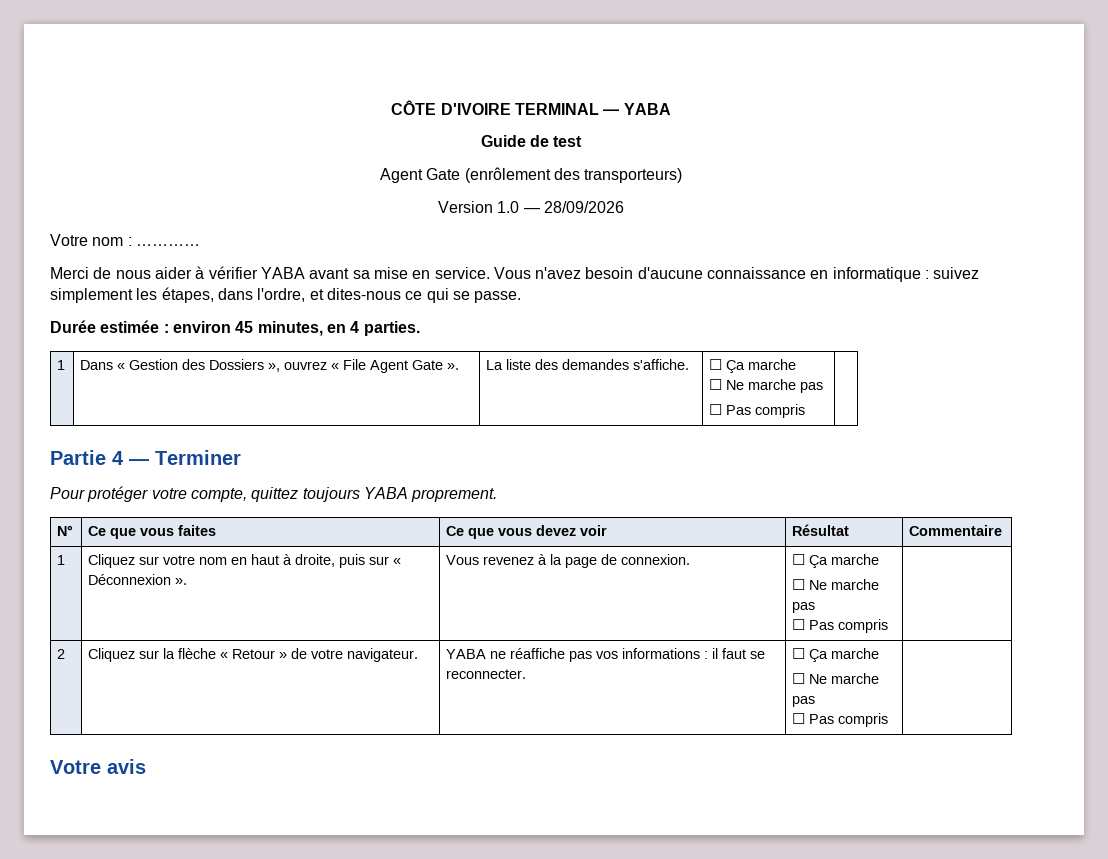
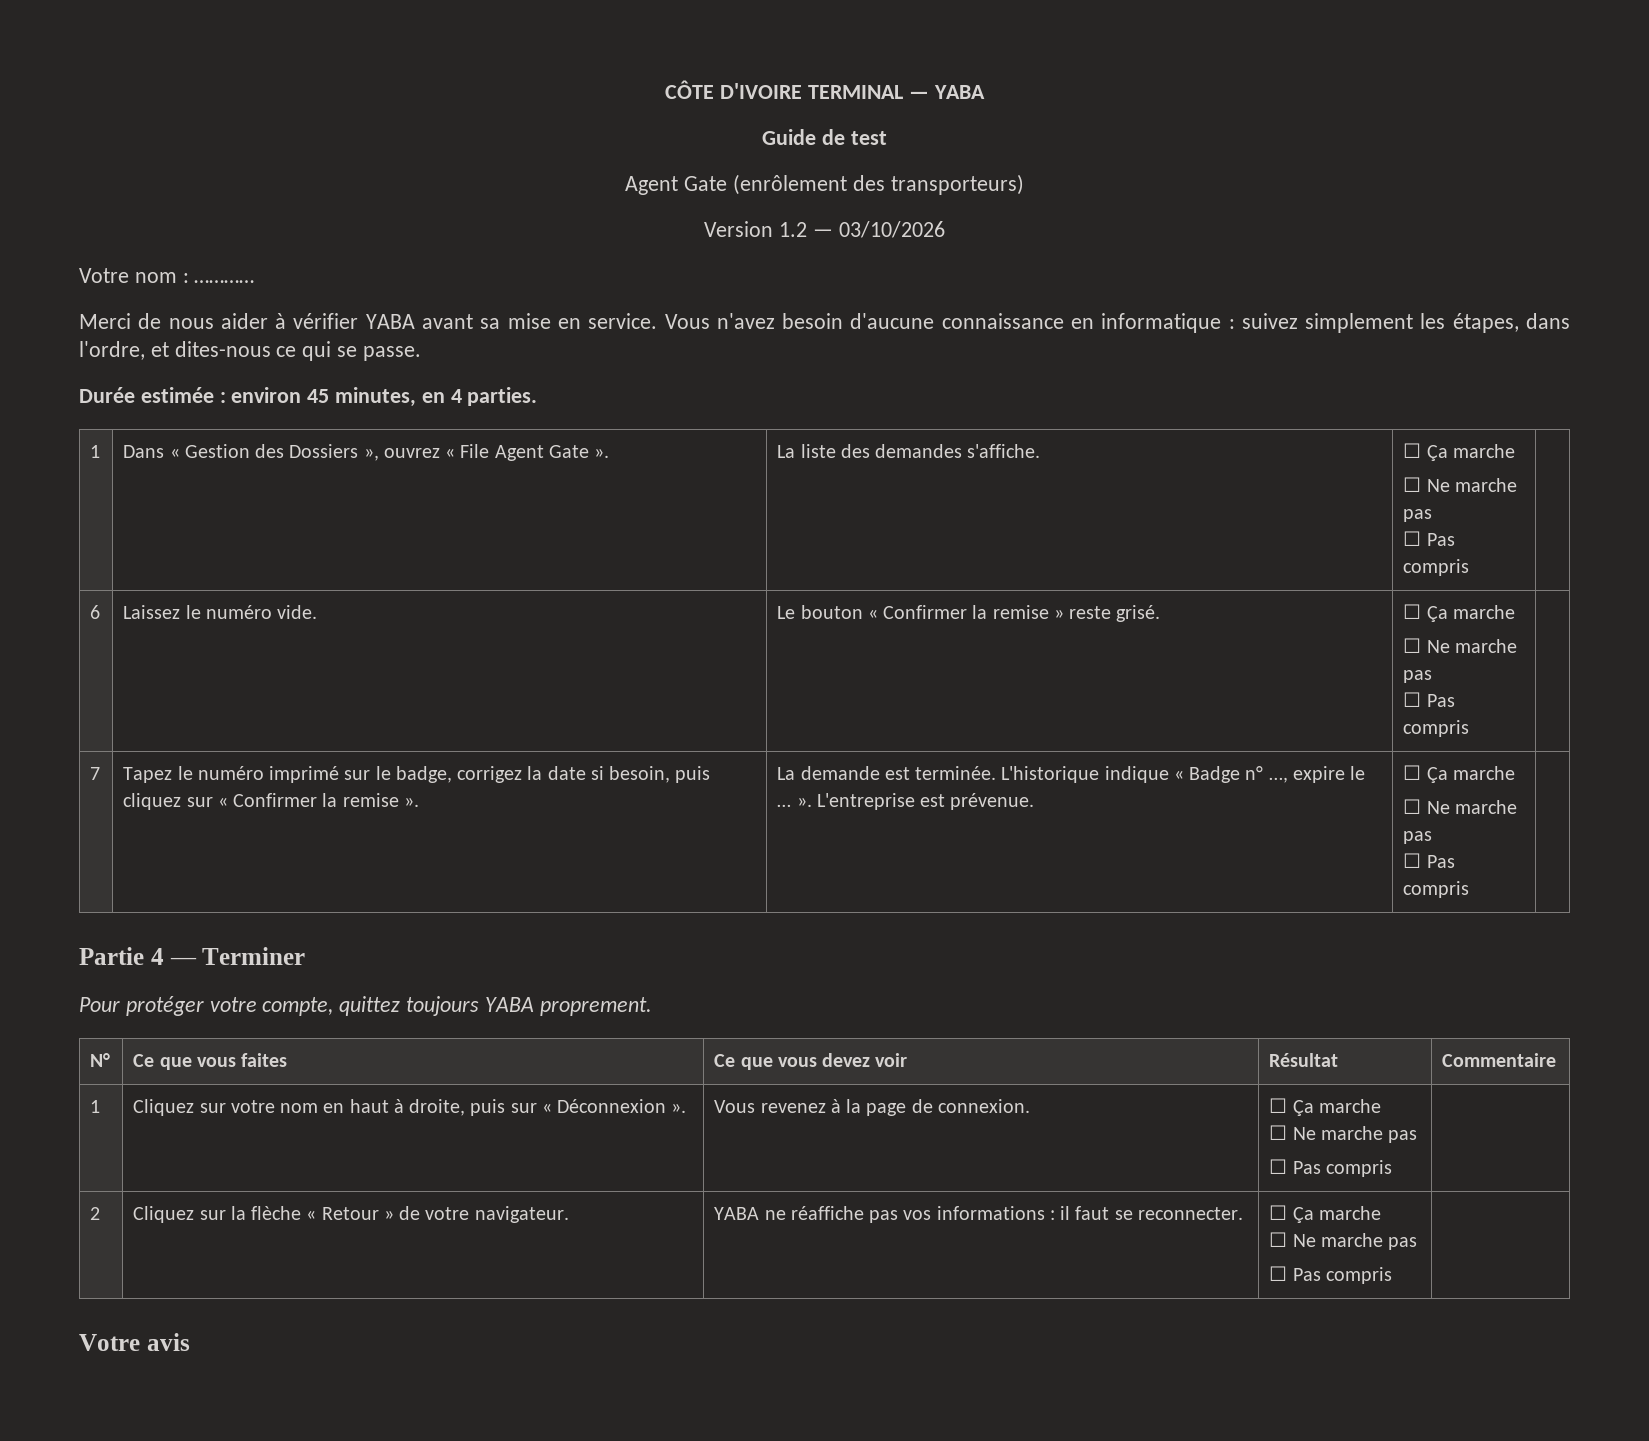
- Version 1.0 — 28/09/2026
+ Version 1.2 — 03/10/2026
+ 6 | Laissez le numéro vide. | Le bouton « Confirmer la remise » reste grisé. | ☐ Ça marche
+ ☐ Ne marche pas
+ ☐ Pas compris |
+ 7 | Tapez le numéro imprimé sur le badge, corrigez la date si besoin, puis cliquez sur « Confirmer la remise ». | La demande est terminée. L'historique indique « Badge n° …, expire le … ». L'entreprise est prévenue. | ☐ Ça marche
+ ☐ Ne marche pas
+ ☐ Pas compris

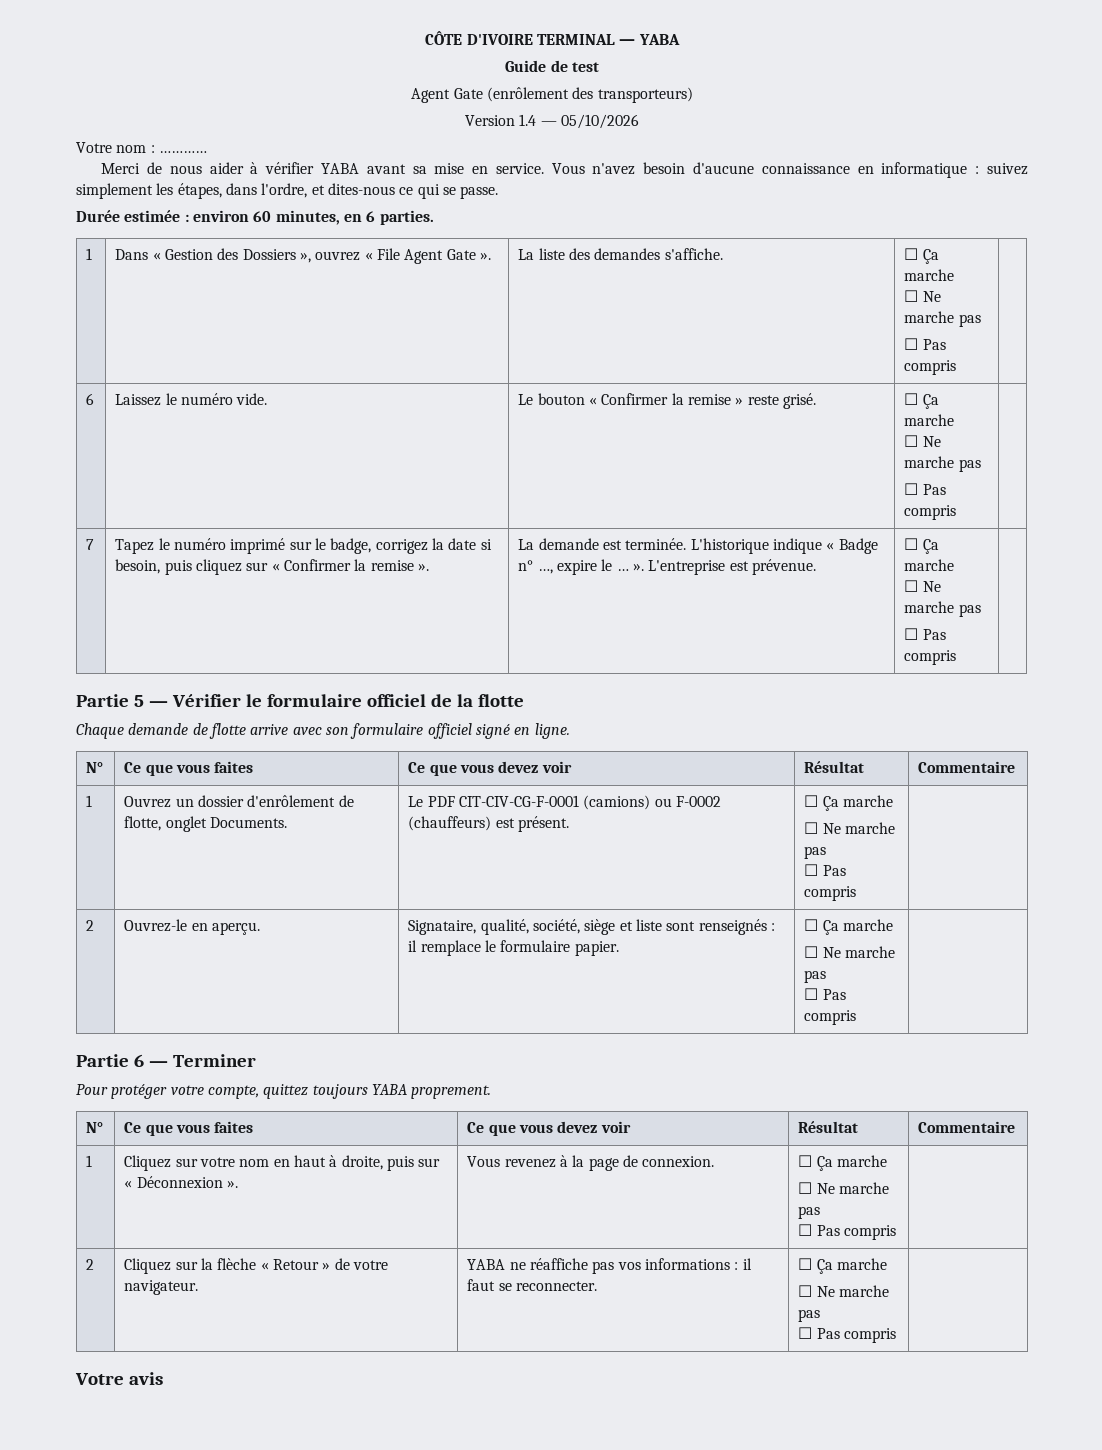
- Version 1.2 — 03/10/2026
+ Version 1.4 — 05/10/2026
- Durée estimée : environ 45 minutes, en 4 parties.
+ Durée estimée : environ 60 minutes, en 6 parties.
- Partie 4 — Terminer
+ Partie 5 — Vérifier le formulaire officiel de la flotte
+ Chaque demande de flotte arrive avec son formulaire officiel signé en ligne.
+ N° | Ce que vous faites | Ce que vous devez voir | Résultat | Commentaire
+ 1 | Ouvrez un dossier d'enrôlement de flotte, onglet Documents. | Le PDF CIT-CIV-CG-F-0001 (camions) ou F-0002 (chauffeurs) est présent. | ☐ Ça marche
+ ☐ Ne marche pas
+ ☐ Pas compris |
+ 2 | Ouvrez-le en aperçu. | Signataire, qualité, société, siège et liste sont renseignés : il remplace le formulaire papier. | ☐ Ça marche
+ ☐ Ne marche pas
+ ☐ Pas compris |
+ Partie 6 — Terminer

